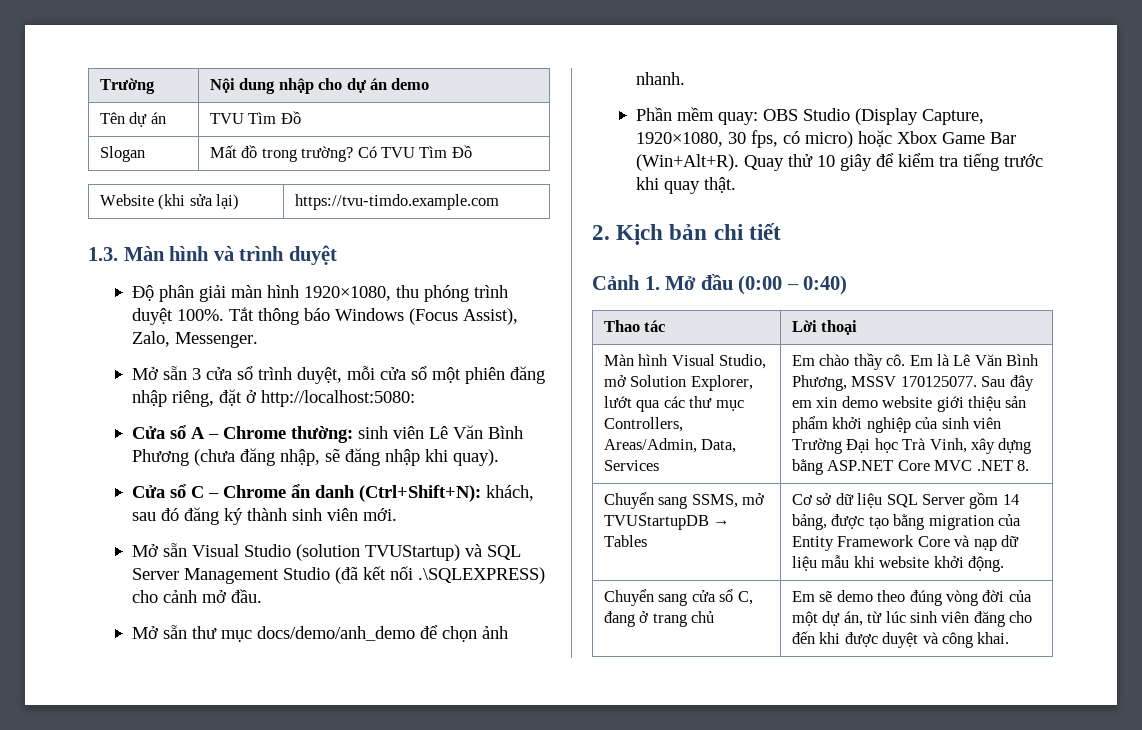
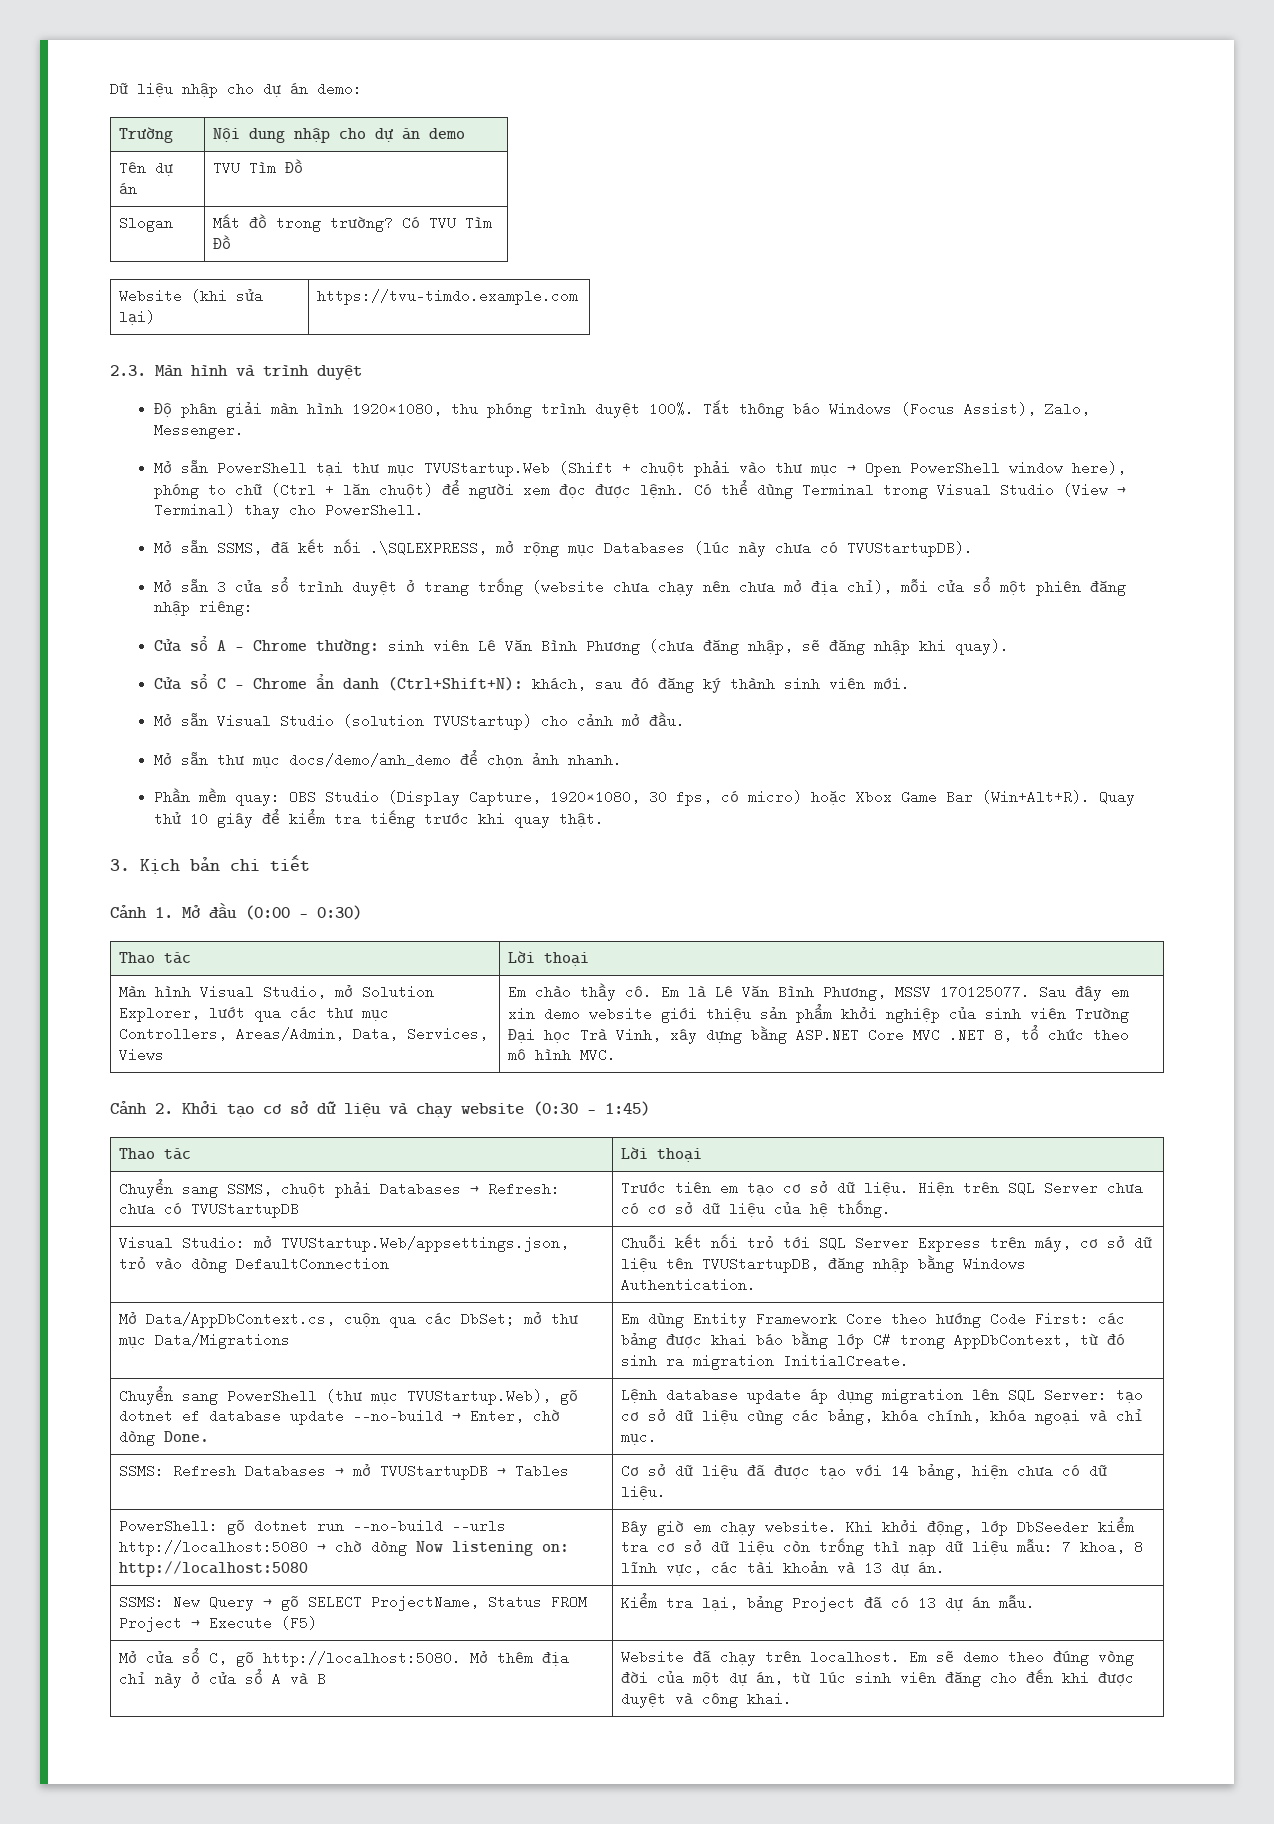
+ Dữ liệu nhập cho dự án demo:
- 1.3. Màn hình và trình duyệt
+ 2.3. Màn hình và trình duyệt
+ Mở sẵn PowerShell tại thư mục TVUStartup.Web (Shift + chuột phải vào thư mục → Open PowerShell window here), phóng to chữ (Ctrl + lăn chuột) để người xem đọc được lệnh. Có thể dùng Terminal trong Visual Studio (View → Terminal) thay cho PowerShell.
+ Mở sẵn SSMS, đã kết nối .\SQLEXPRESS, mở rộng mục Databases (lúc này chưa có TVUStartupDB).
- Mở sẵn 3 cửa sổ trình duyệt, mỗi cửa sổ một phiên đăng nhập riêng, đặt ở http://localhost:5080:
+ Mở sẵn 3 cửa sổ trình duyệt ở trang trống (website chưa chạy nên chưa mở địa chỉ), mỗi cửa sổ một phiên đăng nhập riêng:
- Mở sẵn Visual Studio (solution TVUStartup) và SQL Server Management Studio (đã kết nối .\SQLEXPRESS) cho cảnh mở đầu.
+ Mở sẵn Visual Studio (solution TVUStartup) cho cảnh mở đầu.
- 2. Kịch bản chi tiết
+ 3. Kịch bản chi tiết
- Cảnh 1. Mở đầu (0:00 – 0:40)
+ Cảnh 1. Mở đầu (0:00 – 0:30)
- Màn hình Visual Studio, mở Solution Explorer, lướt qua các thư mục Controllers, Areas/Admin, Data, Services
+ Màn hình Visual Studio, mở Solution Explorer, lướt qua các thư mục Controllers, Areas/Admin, Data, Services, Views
- Sau đây em xin demo website giới thiệu sản phẩm khởi nghiệp của sinh viên Trường Đại học Trà Vinh, xây dựng bằng ASP.NET Core MVC .NET 8.
- Chuyển sang SSMS, mở TVUStartupDB → Tables | Cơ sở dữ liệu SQL Server gồm 14 bảng, được tạo bằng migration của Entity Framework Core và nạp dữ liệu mẫu khi website khởi động.
- Chuyển sang cửa sổ C, đang ở trang chủ | Em sẽ demo theo đúng vòng đời của một dự án, từ lúc sinh viên đăng cho đến khi được duyệt và công khai.
+ Sau đây em xin demo website giới thiệu sản phẩm khởi nghiệp của sinh viên Trường Đại học Trà Vinh, xây dựng bằng ASP.NET Core MVC .NET 8, tổ chức theo mô hình MVC.
+ Cảnh 2. Khởi tạo cơ sở dữ liệu và chạy website (0:30 – 1:45)
+ Thao tác | Lời thoại
+ Chuyển sang SSMS, chuột phải Databases → Refresh: chưa có TVUStartupDB | Trước tiên em tạo cơ sở dữ liệu. Hiện trên SQL Server chưa có cơ sở dữ liệu của hệ thống.
+ Visual Studio: mở TVUStartup.Web/appsettings.json, trỏ vào dòng DefaultConnection | Chuỗi kết nối trỏ tới SQL Server Express trên máy, cơ sở dữ liệu tên TVUStartupDB, đăng nhập bằng Windows Authentication.
+ Mở Data/AppDbContext.cs, cuộn qua các DbSet; mở thư mục Data/Migrations | Em dùng Entity Framework Core theo hướng Code First: các bảng được khai báo bằng lớp C# trong AppDbContext, từ đó sinh ra migration InitialCreate.
+ Chuyển sang PowerShell (thư mục TVUStartup.Web), gõ dotnet ef database update --no-build → Enter, chờ dòng Done. | Lệnh database update áp dụng migration lên SQL Server: tạo cơ sở dữ liệu cùng các bảng, khóa chính, khóa ngoại và chỉ mục.
+ SSMS: Refresh Databases → mở TVUStartupDB → Tables | Cơ sở dữ liệu đã được tạo với 14 bảng, hiện chưa có dữ liệu.
+ PowerShell: gõ dotnet run --no-build --urls http://localhost:5080 → chờ dòng Now listening on: http://localhost:5080 | Bây giờ em chạy website. Khi khởi động, lớp DbSeeder kiểm tra cơ sở dữ liệu còn trống thì nạp dữ liệu mẫu: 7 khoa, 8 lĩnh vực, các tài khoản và 13 dự án.
+ SSMS: New Query → gõ SELECT ProjectName, Status FROM Project → Execute (F5) | Kiểm tra lại, bảng Project đã có 13 dự án mẫu.
+ Mở cửa sổ C, gõ http://localhost:5080. Mở thêm địa chỉ này ở cửa sổ A và B | Website đã chạy trên localhost. Em sẽ demo theo đúng vòng đời của một dự án, từ lúc sinh viên đăng cho đến khi được duyệt và công khai.

